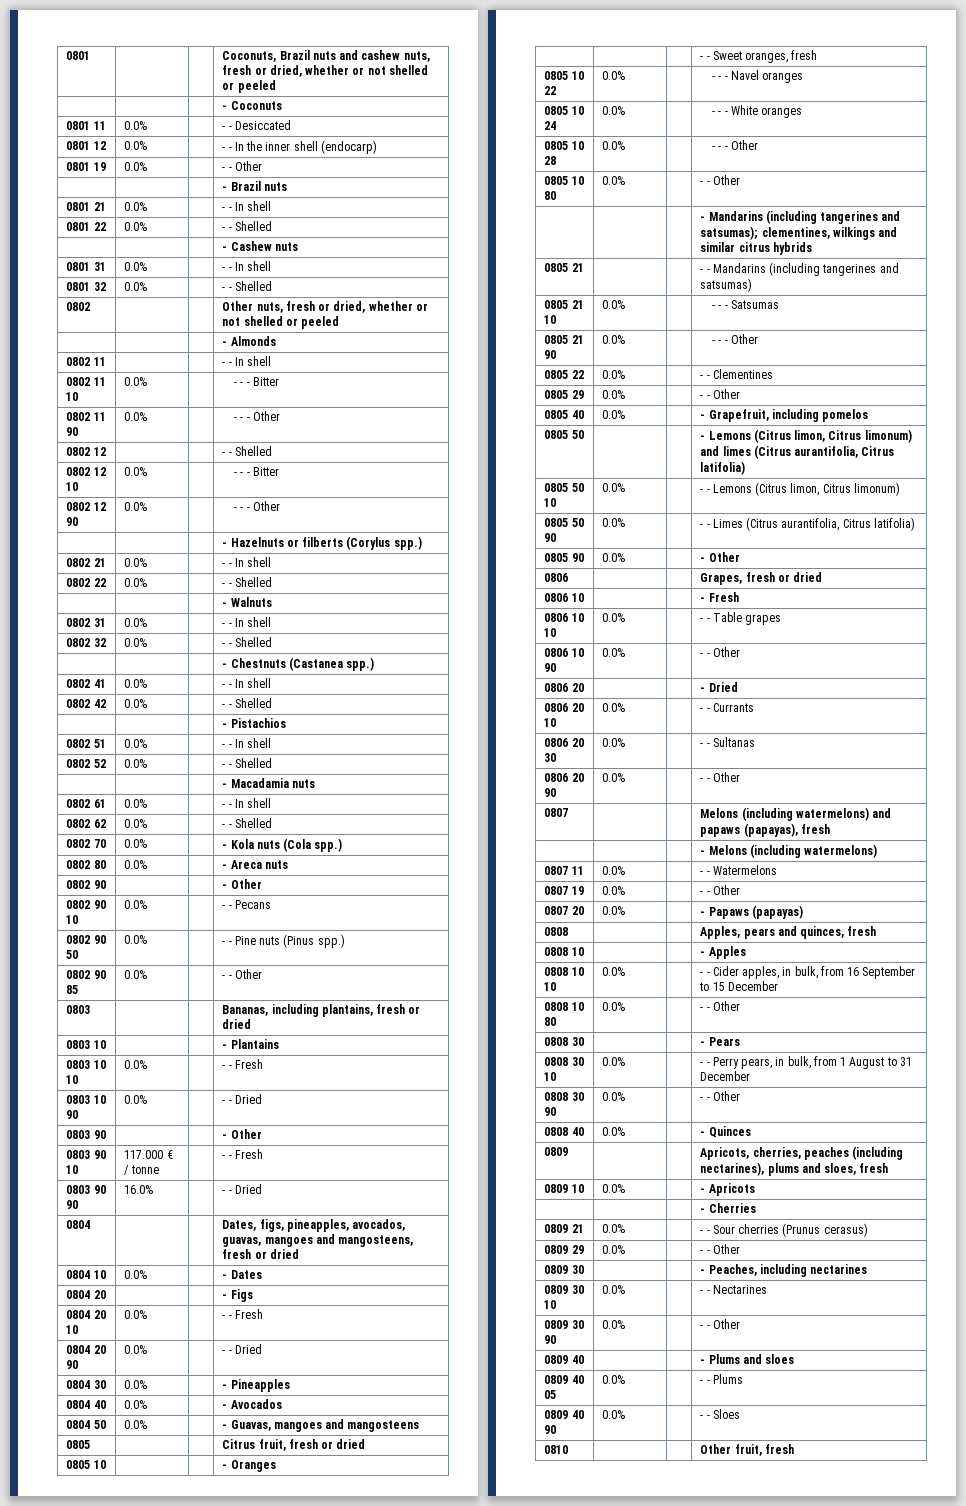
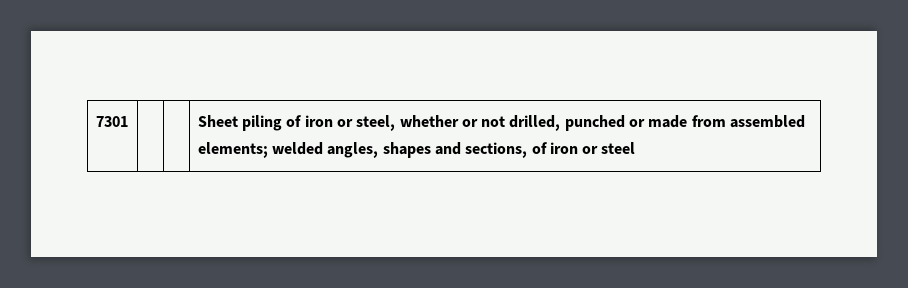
- 0801 | | | Coconuts, Brazil nuts and cashew nuts, fresh or dried, whether or not shelled or peeled
- | | | - Coconuts
- 0801 11 | 0.0% | | - - Desiccated
- 0801 12 | 0.0% | | - - In the inner shell (endocarp)
- 0801 19 | 0.0% | | - - Other
- | | | - Brazil nuts
- 0801 21 | 0.0% | | - - In shell
- 0801 22 | 0.0% | | - - Shelled
- | | | - Cashew nuts
- 0801 31 | 0.0% | | - - In shell
- 0801 32 | 0.0% | | - - Shelled
- 0802 | | | Other nuts, fresh or dried, whether or not shelled or peeled
- | | | - Almonds
- 0802 11 | | | - - In shell
- 0802 11 10 | 0.0% | | - - - Bitter
- 0802 11 90 | 0.0% | | - - - Other
- 0802 12 | | | - - Shelled
- 0802 12 10 | 0.0% | | - - - Bitter
- 0802 12 90 | 0.0% | | - - - Other
- | | | - Hazelnuts or filberts (Corylus spp.)
- 0802 21 | 0.0% | | - - In shell
- 0802 22 | 0.0% | | - - Shelled
- | | | - Walnuts
- 0802 31 | 0.0% | | - - In shell
- 0802 32 | 0.0% | | - - Shelled
- | | | - Chestnuts (Castanea spp.)
- 0802 41 | 0.0% | | - - In shell
- 0802 42 | 0.0% | | - - Shelled
- | | | - Pistachios
- 0802 51 | 0.0% | | - - In shell
- 0802 52 | 0.0% | | - - Shelled
- | | | - Macadamia nuts
- 0802 61 | 0.0% | | - - In shell
- 0802 62 | 0.0% | | - - Shelled
- 0802 70 | 0.0% | | - Kola nuts (Cola spp.)
- 0802 80 | 0.0% | | - Areca nuts
- 0802 90 | | | - Other
- 0802 90 10 | 0.0% | | - - Pecans
- 0802 90 50 | 0.0% | | - - Pine nuts (Pinus spp.)
- 0802 90 85 | 0.0% | | - - Other
- 0803 | | | Bananas, including plantains, fresh or dried
- 0803 10 | | | - Plantains
- 0803 10 10 | 0.0% | | - - Fresh
- 0803 10 90 | 0.0% | | - - Dried
- 0803 90 | | | - Other
- 0803 90 10 | 117.000 € / tonne | | - - Fresh
- 0803 90 90 | 16.0% | | - - Dried
- 0804 | | | Dates, figs, pineapples, avocados, guavas, mangoes and mangosteens, fresh or dried
- 0804 10 | 0.0% | | - Dates
- 0804 20 | | | - Figs
- 0804 20 10 | 0.0% | | - - Fresh
- 0804 20 90 | 0.0% | | - - Dried
- 0804 30 | 0.0% | | - Pineapples
- 0804 40 | 0.0% | | - Avocados
- 0804 50 | 0.0% | | - Guavas, mangoes and mangosteens
- 0805 | | | Citrus fruit, fresh or dried
- 0805 10 | | | - Oranges
- | | | - - Sweet oranges, fresh
- 0805 10 22 | 0.0% | | - - - Navel oranges
- 0805 10 24 | 0.0% | | - - - White oranges
- 0805 10 28 | 0.0% | | - - - Other
- 0805 10 80 | 0.0% | | - - Other
- | | | - Mandarins (including tangerines and satsumas); clementines, wilkings and similar citrus hybrids
- 0805 21 | | | - - Mandarins (including tangerines and satsumas)
- 0805 21 10 | 0.0% | | - - - Satsumas
- 0805 21 90 | 0.0% | | - - - Other
- 0805 22 | 0.0% | | - - Clementines
- 0805 29 | 0.0% | | - - Other
- 0805 40 | 0.0% | | - Grapefruit, including pomelos
- 0805 50 | | | - Lemons (Citrus limon, Citrus limonum) and limes (Citrus aurantifolia, Citrus latifolia)
- 0805 50 10 | 0.0% | | - - Lemons (Citrus limon, Citrus limonum)
- 0805 50 90 | 0.0% | | - - Limes (Citrus aurantifolia, Citrus latifolia)
- 0805 90 | 0.0% | | - Other
- 0806 | | | Grapes, fresh or dried
- 0806 10 | | | - Fresh
- 0806 10 10 | 0.0% | | - - Table grapes
- 0806 10 90 | 0.0% | | - - Other
- 0806 20 | | | - Dried
- 0806 20 10 | 0.0% | | - - Currants
- 0806 20 30 | 0.0% | | - - Sultanas
- 0806 20 90 | 0.0% | | - - Other
- 0807 | | | Melons (including watermelons) and papaws (papayas), fresh
- | | | - Melons (including watermelons)
- 0807 11 | 0.0% | | - - Watermelons
- 0807 19 | 0.0% | | - - Other
- 0807 20 | 0.0% | | - Papaws (papayas)
- 0808 | | | Apples, pears and quinces, fresh
- 0808 10 | | | - Apples
- 0808 10 10 | 0.0% | | - - Cider apples, in bulk, from 16 September to 15 December
- 0808 10 80 | 0.0% | | - - Other
- 0808 30 | | | - Pears
- 0808 30 10 | 0.0% | | - - Perry pears, in bulk, from 1 August to 31 December
- 0808 30 90 | 0.0% | | - - Other
- 0808 40 | 0.0% | | - Quinces
- 0809 | | | Apricots, cherries, peaches (including nectarines), plums and sloes, fresh
- 0809 10 | 0.0% | | - Apricots
- | | | - Cherries
- 0809 21 | 0.0% | | - - Sour cherries (Prunus cerasus)
- 0809 29 | 0.0% | | - - Other
- 0809 30 | | | - Peaches, including nectarines
- 0809 30 10 | 0.0% | | - - Nectarines
- 0809 30 90 | 0.0% | | - - Other
- 0809 40 | | | - Plums and sloes
- 0809 40 05 | 0.0% | | - - Plums
- 0809 40 90 | 0.0% | | - - Sloes
- 0810 | | | Other fruit, fresh
+ 7301 | | | Sheet piling of iron or steel, whether or not drilled, punched or made from assembled elements; welded angles, shapes and sections, of iron or steel

